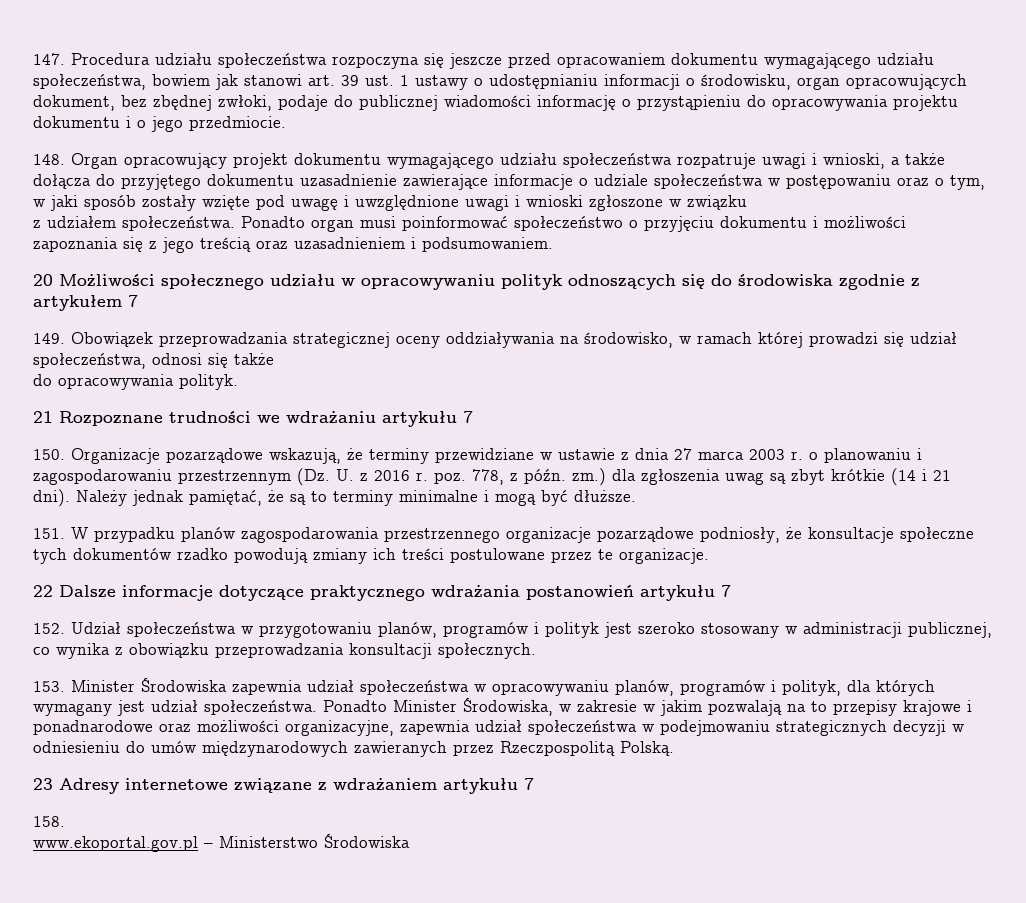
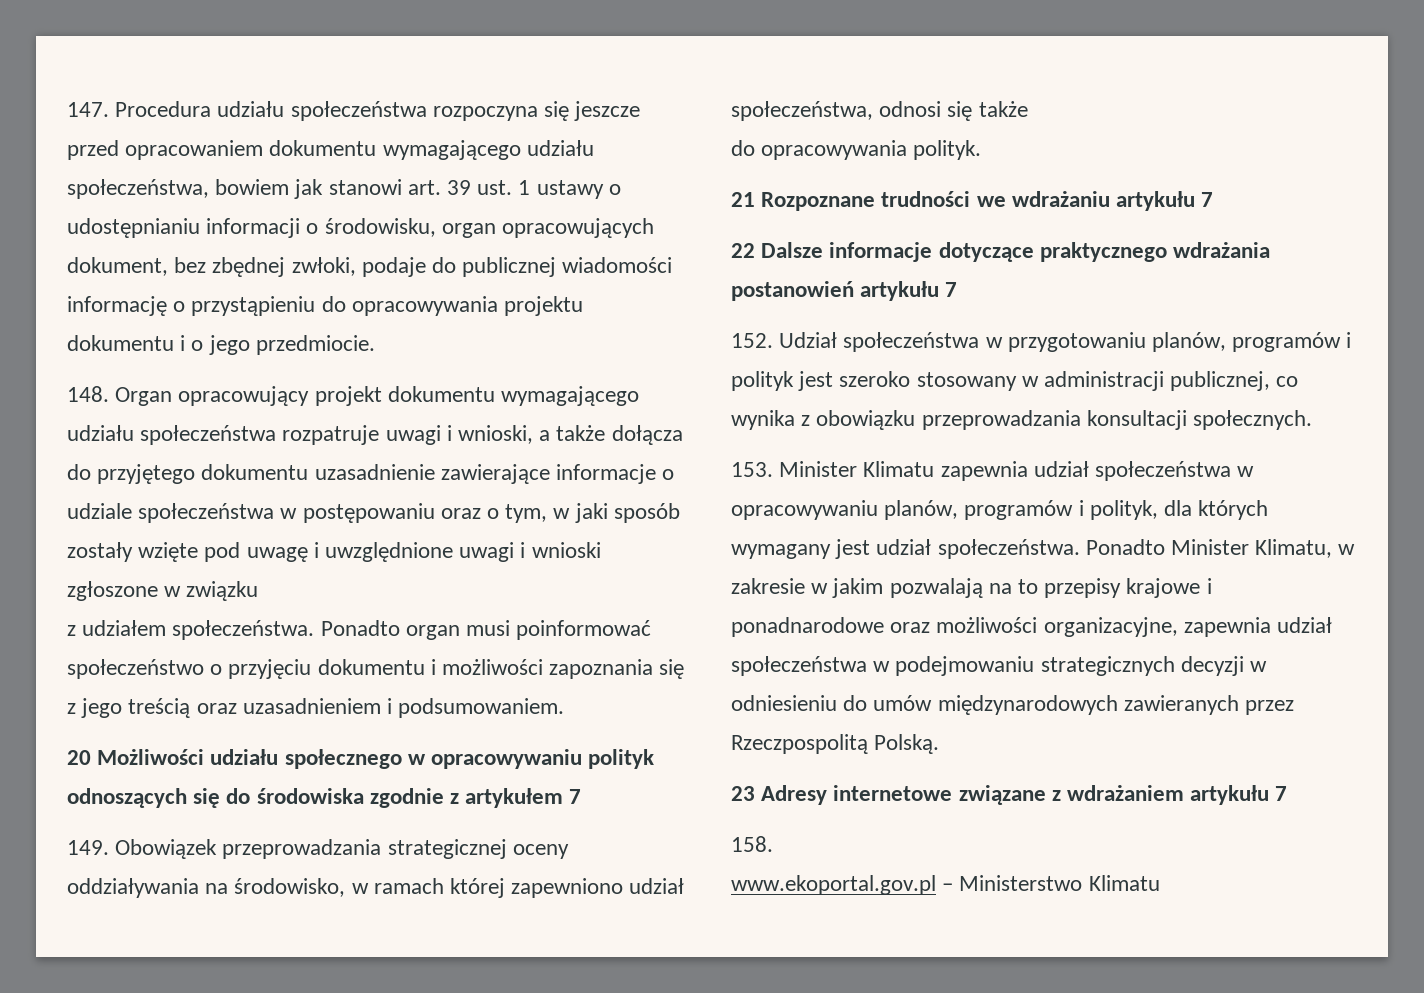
- 20 Możliwości społecznego udziału w opracowywaniu polityk odnoszących się do środowiska zgodnie z artykułem 7
+ 20 Możliwości udziału społecznego w opracowywaniu polityk odnoszących się do środowiska zgodnie z artykułem 7
- 149. Obowiązek przeprowadzania strategicznej oceny oddziaływania na środowisko, w ramach której prowadzi się udział społeczeństwa, odnosi się także
+ 149. Obowiązek przeprowadzania strategicznej oceny oddziaływania na środowisko, w ramach której zapewniono udział społeczeństwa, odnosi się także
- 150. Organizacje pozarządowe wskazują, że terminy przewidziane w ustawie z dnia 27 marca 2003 r. o planowaniu i zagospodarowaniu przestrzennym (Dz. U. z 2016 r. poz. 778, z późn. zm.) dla zgłoszenia uwag są zbyt krótkie (14 i 21 dni). Należy jednak pamiętać, że są to terminy minimalne i mogą być dłuższe.
- 151. W przypadku planów zagospodarowania przestrzennego organizacje pozarządowe podniosły, że konsultacje społeczne tych dokumentów rzadko powodują zmiany ich treści postulowane przez te organizacje.
- 153. Minister Środowiska zapewnia udział społeczeństwa w opracowywaniu planów, programów i polityk, dla których wymagany jest udział społeczeństwa.
+ 153. Minister Klimatu zapewnia udział społeczeństwa w opracowywaniu planów, programów i polityk, dla których wymagany jest udział społeczeństwa.
- Ponadto Minister Środowiska, w zakresie w jakim pozwalają na to przepisy krajowe i ponadnarodowe oraz możliwości organizacyjne, zapewnia udział społeczeństwa w podejmowaniu strategicznych decyzji w odniesieniu do umów międzynarodowych zawieranych przez Rzeczpospolitą Polską.
+ Ponadto Minister Klimatu, w zakresie w jakim pozwalają na to przepisy krajowe i ponadnarodowe oraz możliwości organizacyjne, zapewnia udział społeczeństwa w podejmowaniu strategicznych decyzji w odniesieniu do umów międzynarodowych zawieranych przez Rzeczpospolitą Polską.
- www.ekoportal.gov.pl – Ministerstwo Środowiska
+ www.ekoportal.gov.pl – Ministerstwo Klimatu

